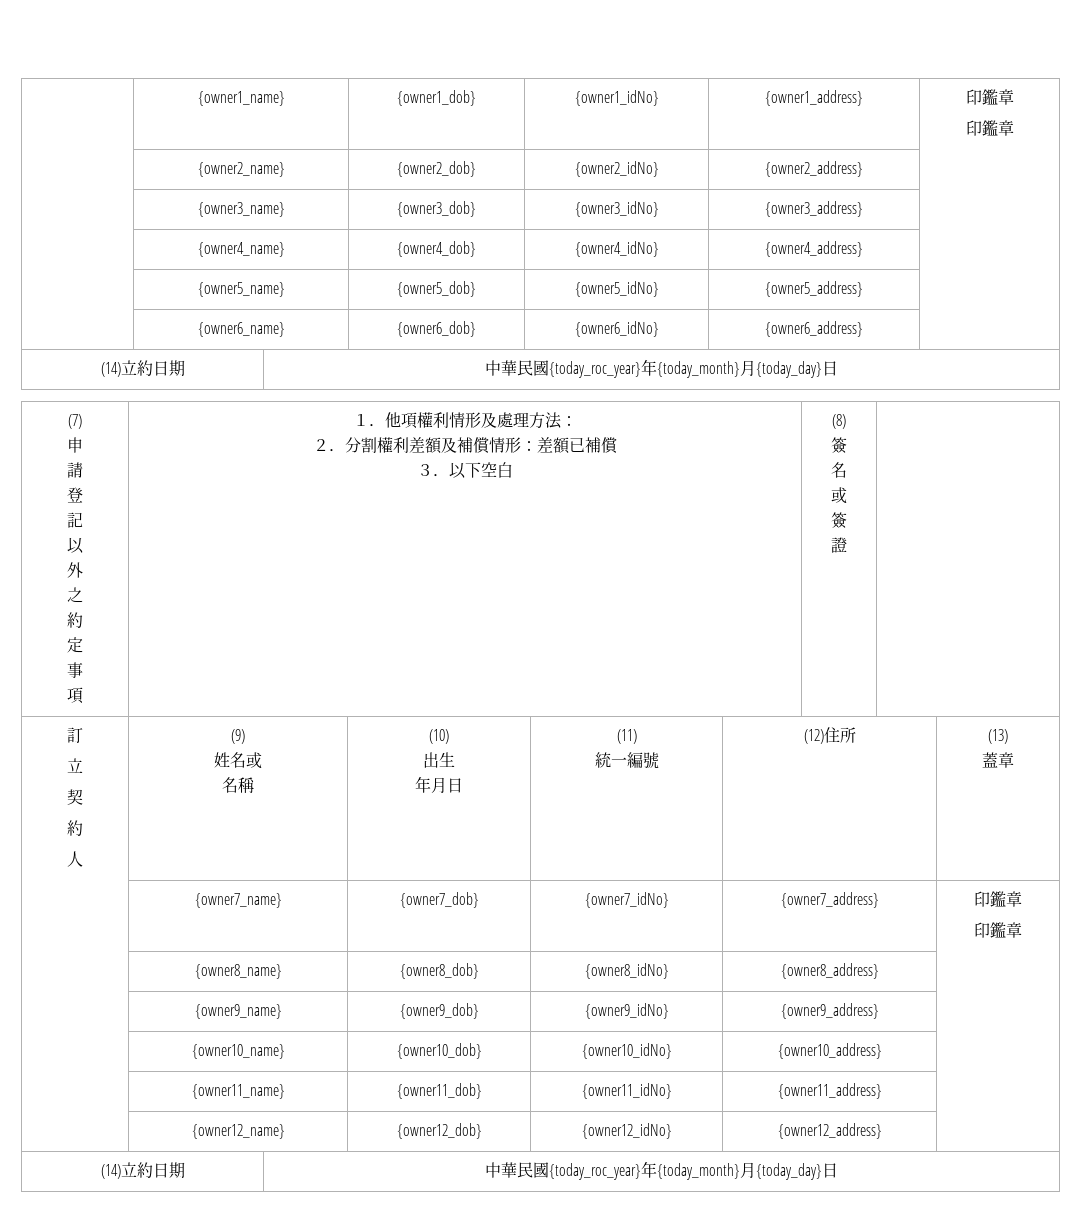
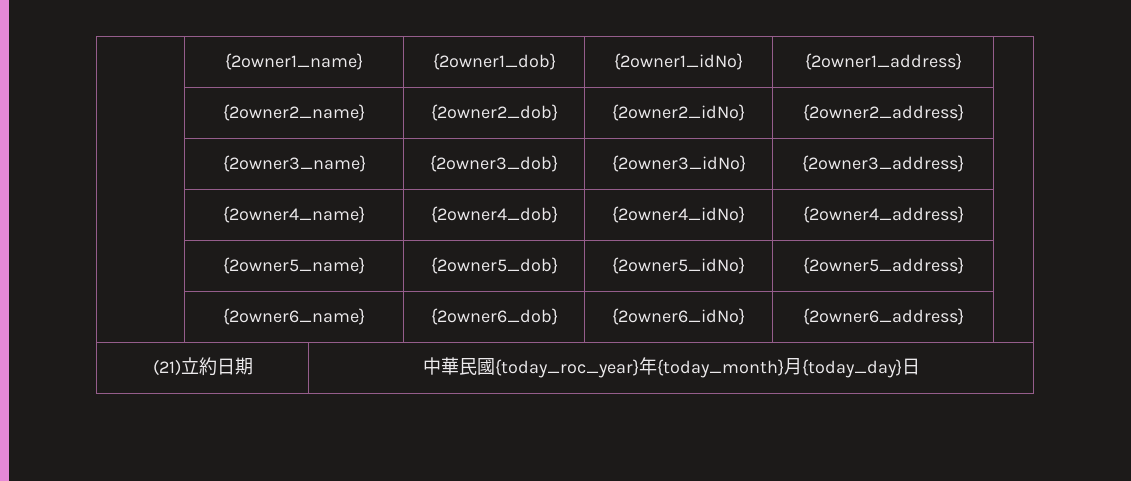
- | {owner1_name} | {owner1_dob} | {owner1_idNo} | {owner1_address} | 印鑑章
- 印鑑章
- | {owner2_name} | {owner2_dob} | {owner2_idNo} | {owner2_address} |
- | {owner3_name} | {owner3_dob} | {owner3_idNo} | {owner3_address} |
- | {owner4_name} | {owner4_dob} | {owner4_idNo} | {owner4_address} |
- | {owner5_name} | {owner5_dob} | {owner5_idNo} | {owner5_address} |
- | {owner6_name} | {owner6_dob} | {owner6_idNo} | {owner6_address} |
- (14)立約日期 | 中華民國{today_roc_year}年{today_month}月{today_day}日
- (7)
- 申
- 請
- 登
- 記
- 以
- 外
- 之
- 約
- 定
- 事
- 項 | １．他項權利情形及處理方法：
- ２．分割權利差額及補償情形：差額已補償
- ３．以下空白 | (8)
- 簽
- 名
- 或
- 簽
- 證 |
- 訂
- 立
- 契
- 約
- 人 | (9)
- 姓名或
- 名稱 | (10)
- 出生
- 年月日 | (11)
- 統一編號 | (12)住所 | (13)
- 蓋章
- | {owner7_name} | {owner7_dob} | {owner7_idNo} | {owner7_address} | 印鑑章
- 印鑑章
- | {owner8_name} | {owner8_dob} | {owner8_idNo} | {owner8_address} |
- | {owner9_name} | {owner9_dob} | {owner9_idNo} | {owner9_address} |
- | {owner10_name} | {owner10_dob} | {owner10_idNo} | {owner10_address} |
- | {owner11_name} | {owner11_dob} | {owner11_idNo} | {owner11_address} |
- | {owner12_name} | {owner12_dob} | {owner12_idNo} | {owner12_address} |
- (14)立約日期 | 中華民國{today_roc_year}年{today_month}月{today_day}日
+ | {2owner1_name} | {2owner1_dob} | {2owner1_idNo} | {2owner1_address} |
+ | {2owner2_name} | {2owner2_dob} | {2owner2_idNo} | {2owner2_address} |
+ | {2owner3_name} | {2owner3_dob} | {2owner3_idNo} | {2owner3_address} |
+ | {2owner4_name} | {2owner4_dob} | {2owner4_idNo} | {2owner4_address} |
+ | {2owner5_name} | {2owner5_dob} | {2owner5_idNo} | {2owner5_address} |
+ | {2owner6_name} | {2owner6_dob} | {2owner6_idNo} | {2owner6_address} |
+ (21)立約日期 | 中華民國{today_roc_year}年{today_month}月{today_day}日

